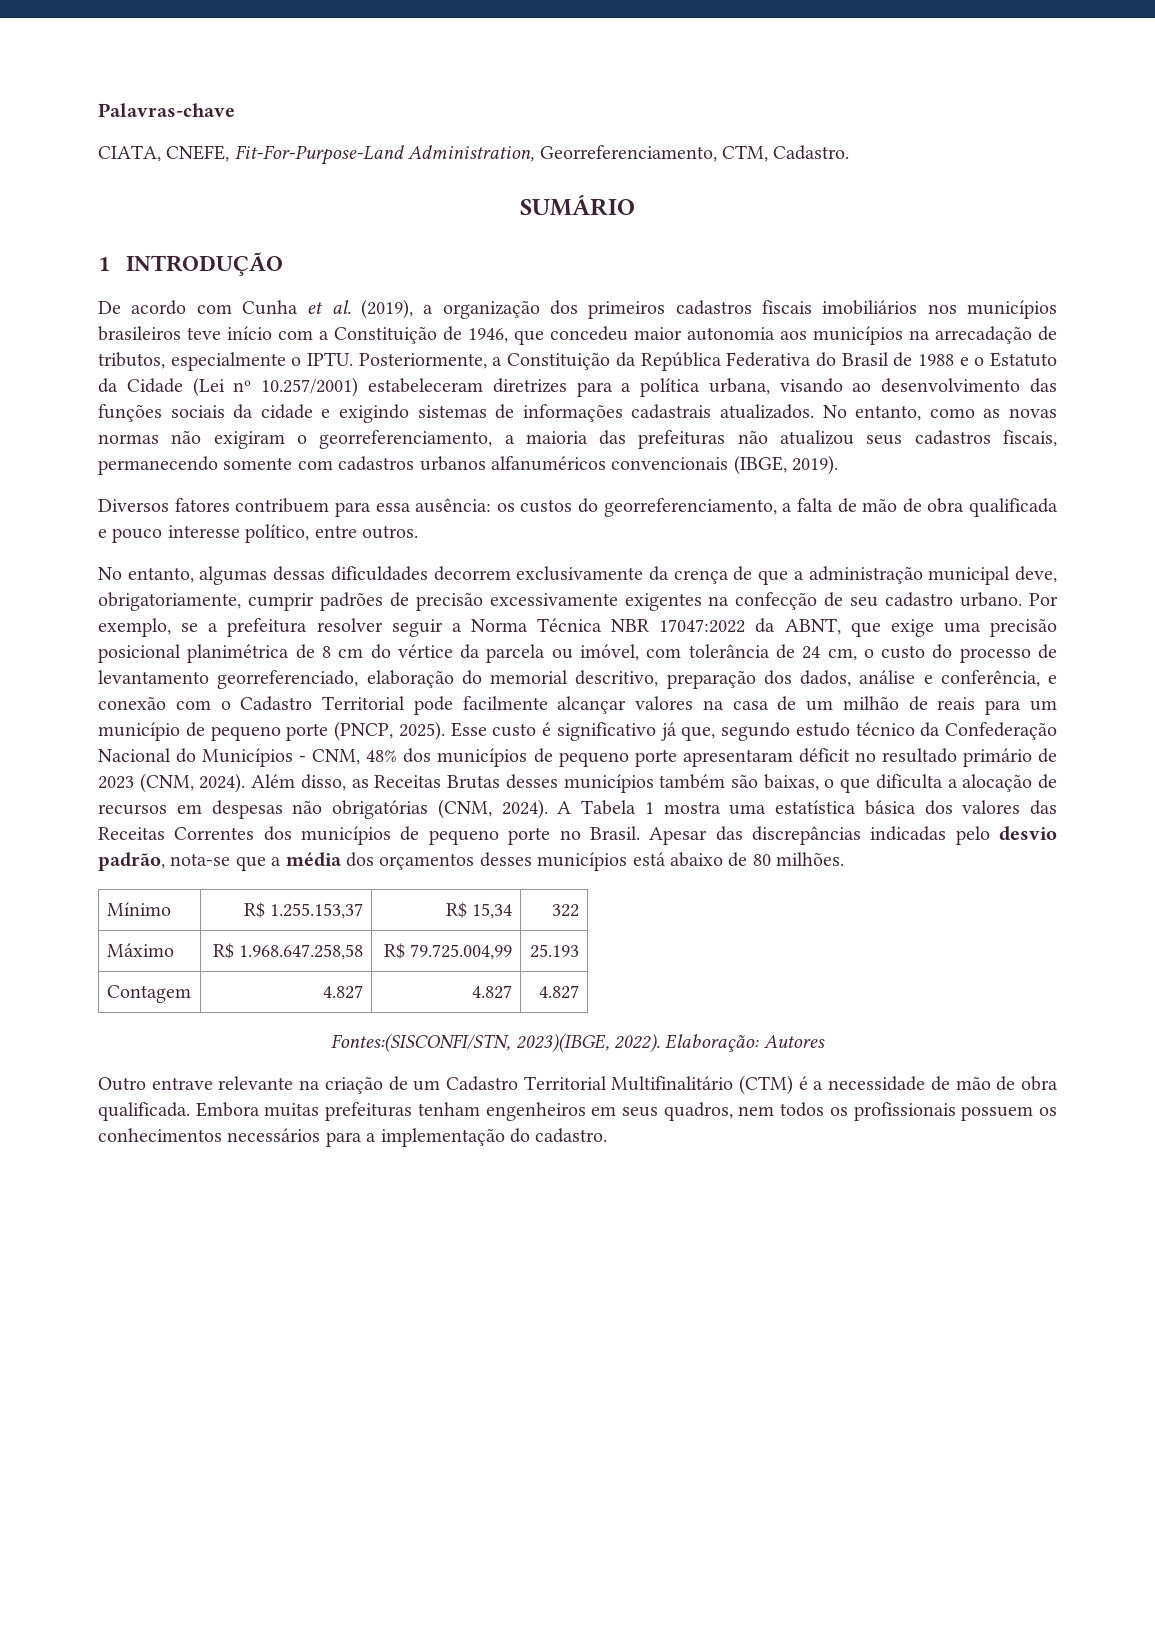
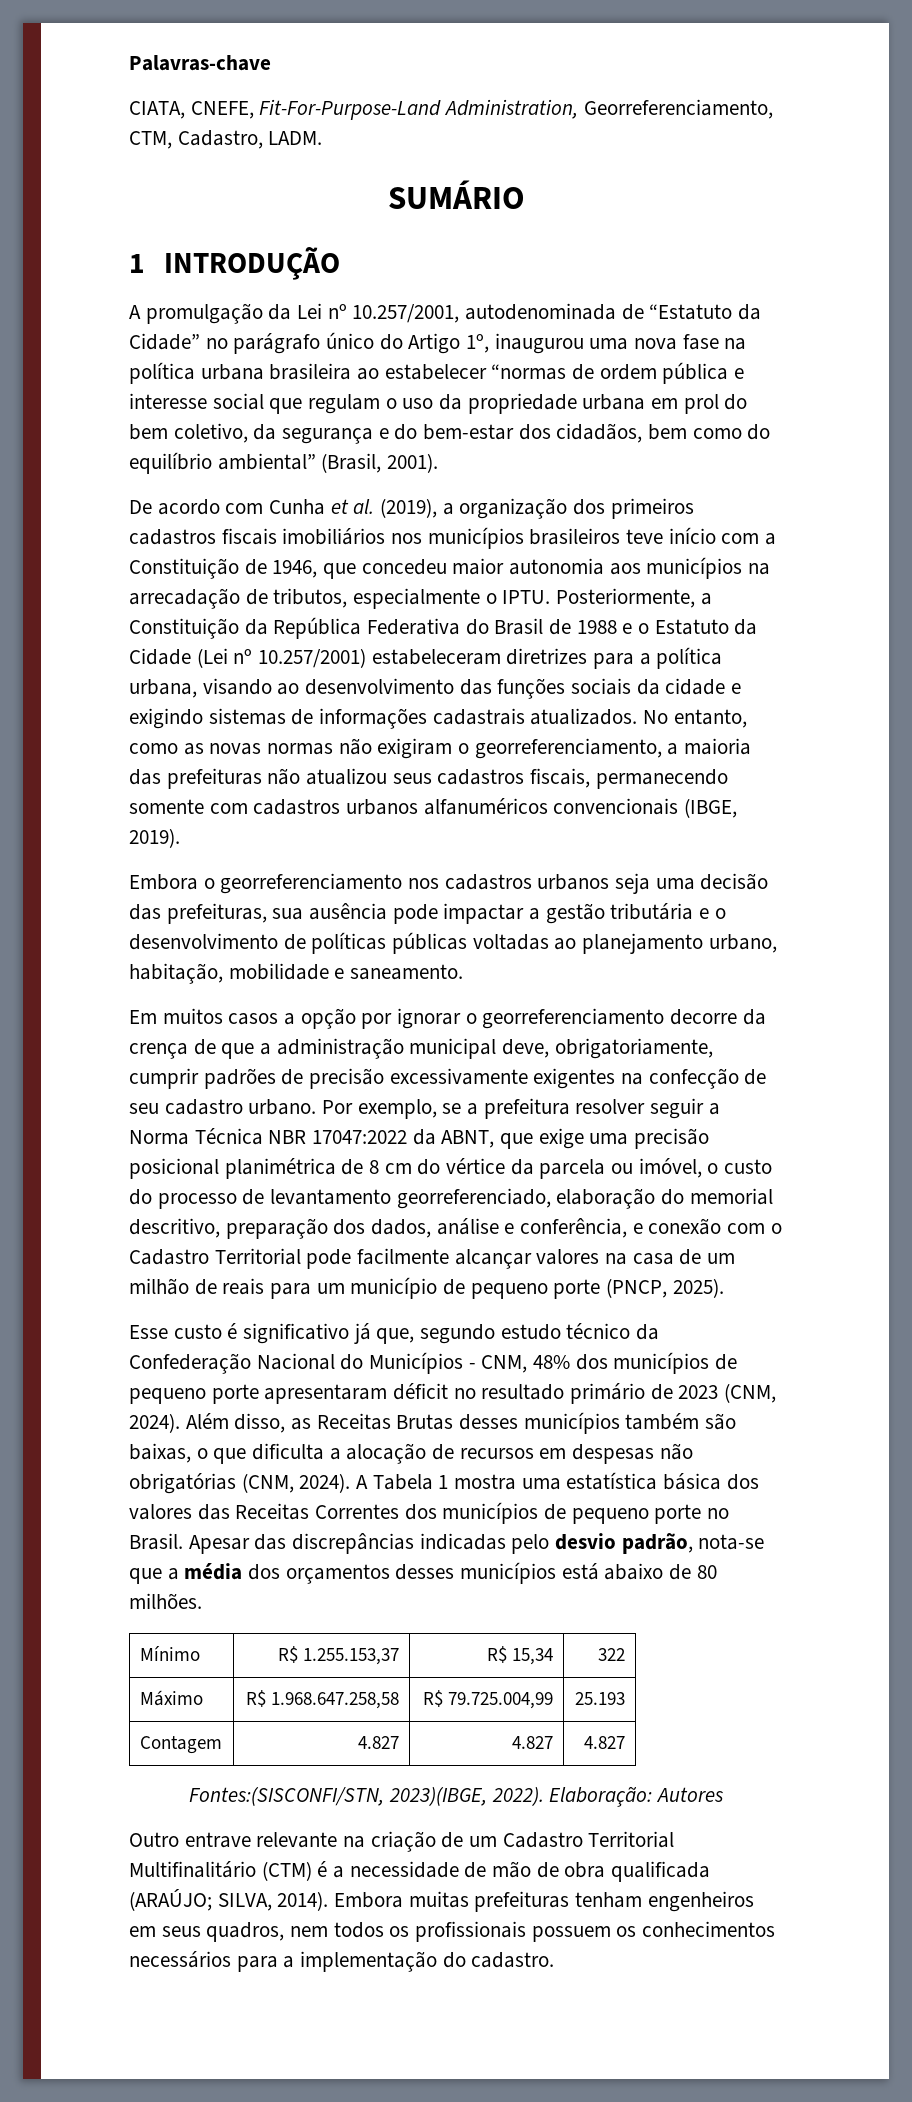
- CIATA, CNEFE, Fit-For-Purpose-Land Administration, Georreferenciamento, CTM, Cadastro.
+ CIATA, CNEFE, Fit-For-Purpose-Land Administration, Georreferenciamento, CTM, Cadastro, LADM.
+ A promulgação da Lei nº 10.257/2001, autodenominada de “Estatuto da Cidade” no parágrafo único do Artigo 1º, inaugurou uma nova fase na política urbana brasileira ao estabelecer “normas de ordem pública e interesse social que regulam o uso da propriedade urbana em prol do bem coletivo, da segurança e do bem-estar dos cidadãos, bem como do equilíbrio ambiental” (Brasil, 2001).
- Diversos fatores contribuem para essa ausência: os custos do georreferenciamento, a falta de mão de obra qualificada e pouco interesse político, entre outros.
- No entanto, algumas dessas dificuldades decorrem exclusivamente da crença de que a administração municipal deve, obrigatoriamente, cumprir padrões de precisão excessivamente exigentes na confecção de seu cadastro urbano.
+ Embora o georreferenciamento nos cadastros urbanos seja uma decisão das prefeituras, sua ausência pode impactar a gestão tributária e o desenvolvimento de políticas públicas voltadas ao planejamento urbano, habitação, mobilidade e saneamento.
+ Em muitos casos a opção por ignorar o georreferenciamento decorre da crença de que a administração municipal deve, obrigatoriamente, cumprir padrões de precisão excessivamente exigentes na confecção de seu cadastro urbano.
- Por exemplo, se a prefeitura resolver seguir a Norma Técnica NBR 17047:2022 da ABNT, que exige uma precisão posicional planimétrica de 8 cm do vértice da parcela ou imóvel, com tolerância de 24 cm, o custo do processo de levantamento georreferenciado, elaboração do memorial descritivo, preparação dos dados, análise e conferência, e conexão com o Cadastro Territorial pode facilmente alcançar valores na casa de um milhão de reais para um município de pequeno porte (PNCP, 2025). Esse custo é significativo já que, segundo estudo técnico da Confederação Nacional do Municípios - CNM, 48% dos municípios de pequeno porte apresentaram déficit no resultado primário de 2023 (CNM, 2024).
+ Por exemplo, se a prefeitura resolver seguir a Norma Técnica NBR 17047:2022 da ABNT, que exige uma precisão posicional planimétrica de 8 cm do vértice da parcela ou imóvel, o custo do processo de levantamento georreferenciado, elaboração do memorial descritivo, preparação dos dados, análise e conferência, e conexão com o Cadastro Territorial pode facilmente alcançar valores na casa de um milhão de reais para um município de pequeno porte (PNCP, 2025).
+ Esse custo é significativo já que, segundo estudo técnico da Confederação Nacional do Municípios - CNM, 48% dos municípios de pequeno porte apresentaram déficit no resultado primário de 2023 (CNM, 2024).
- Outro entrave relevante na criação de um Cadastro Territorial Multifinalitário (CTM) é a necessidade de mão de obra qualificada.
+ Outro entrave relevante na criação de um Cadastro Territorial Multifinalitário (CTM) é a necessidade de mão de obra qualificada (ARAÚJO; SILVA, 2014).

